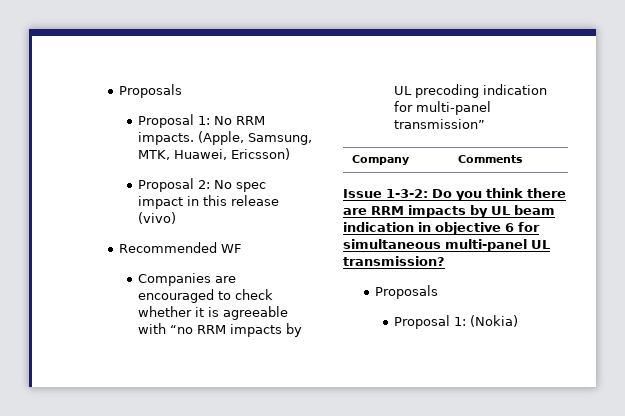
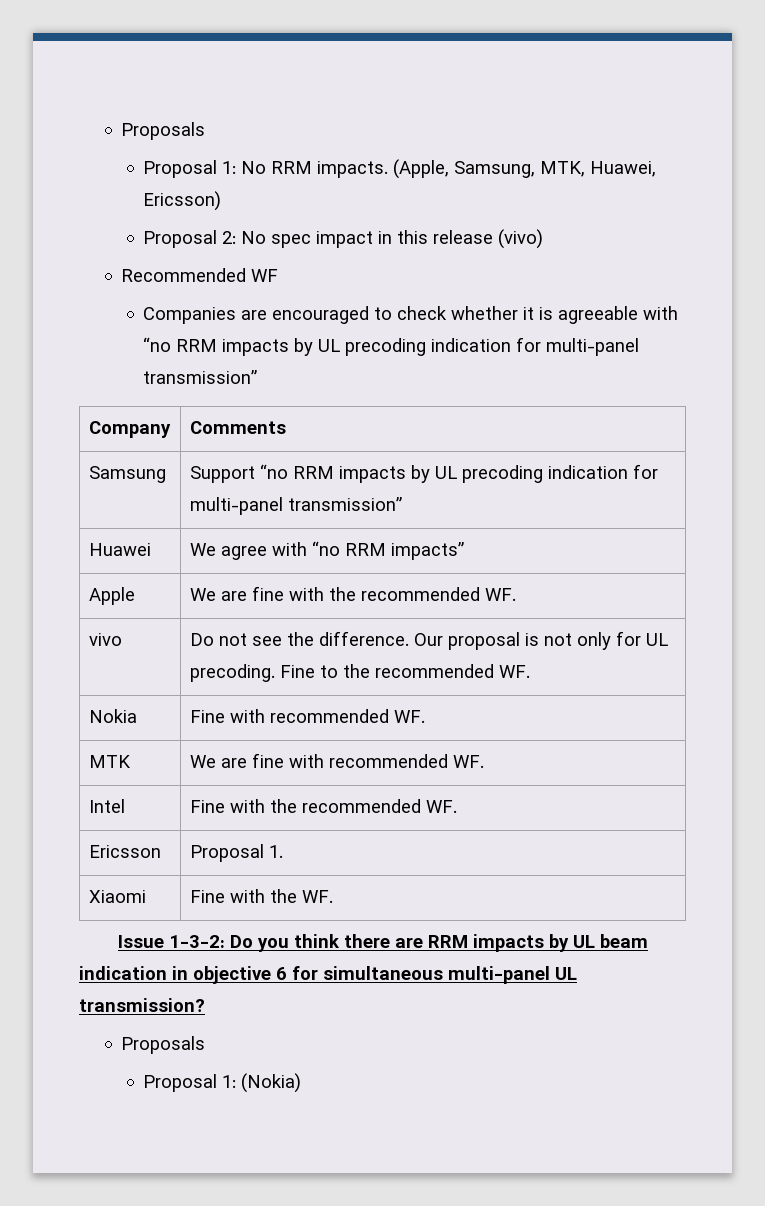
+ Samsung | Support “no RRM impacts by UL precoding indication for multi-panel transmission”
+ Huawei | We agree with “no RRM impacts”
+ Apple | We are fine with the recommended WF.
+ vivo | Do not see the difference. Our proposal is not only for UL precoding. Fine to the recommended WF.
+ Nokia | Fine with recommended WF.
+ MTK | We are fine with recommended WF.
+ Intel | Fine with the recommended WF.
+ Ericsson | Proposal 1.
+ Xiaomi | Fine with the WF.

